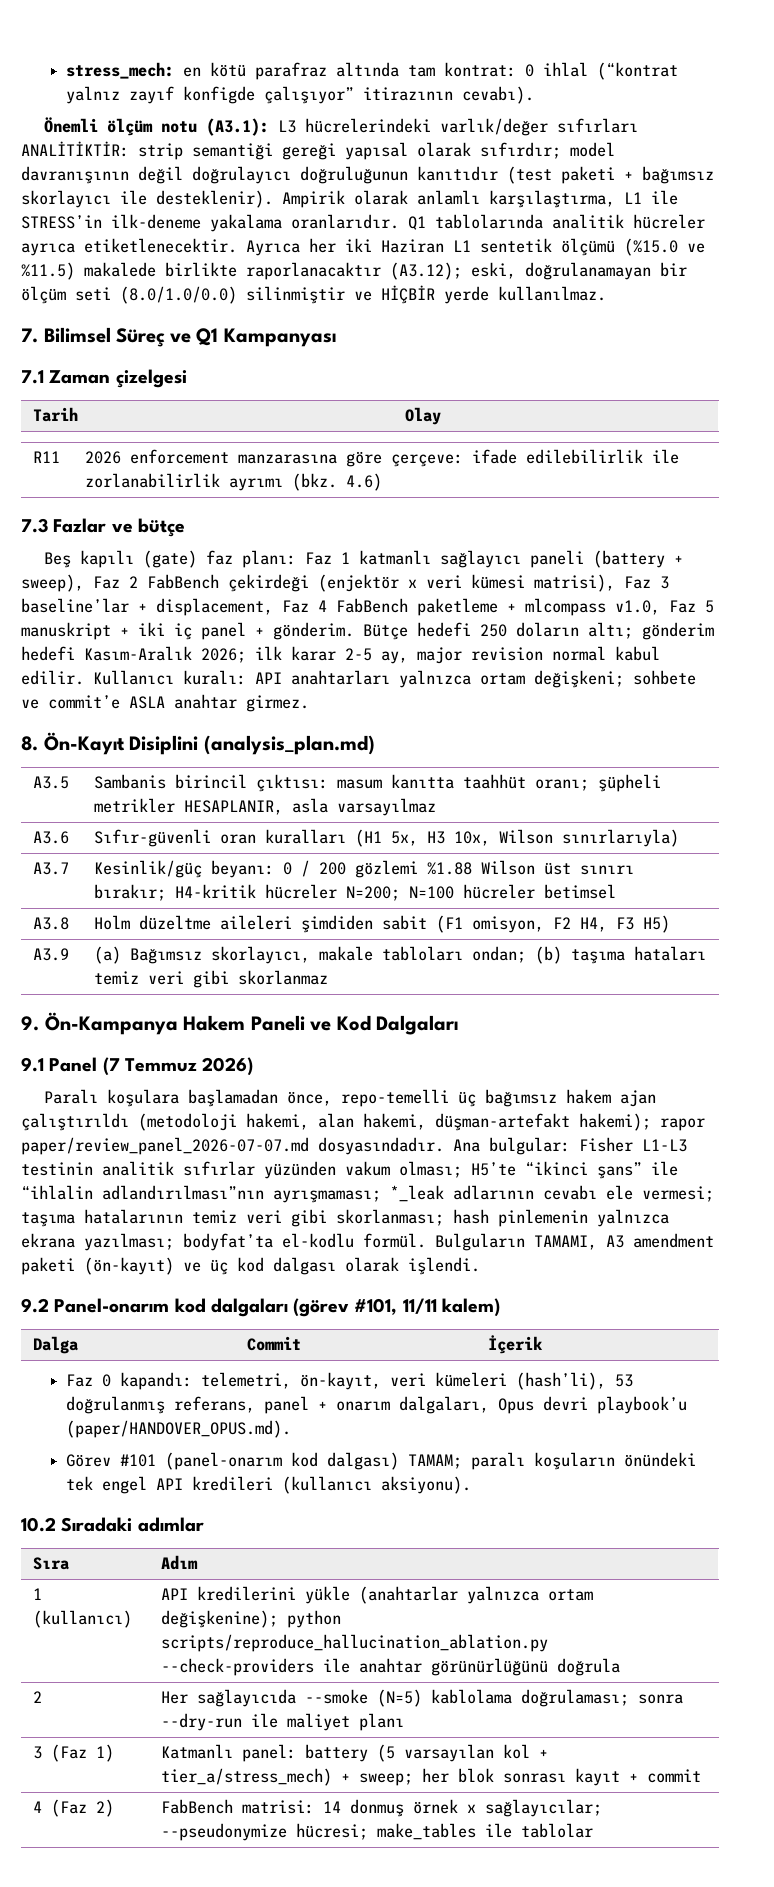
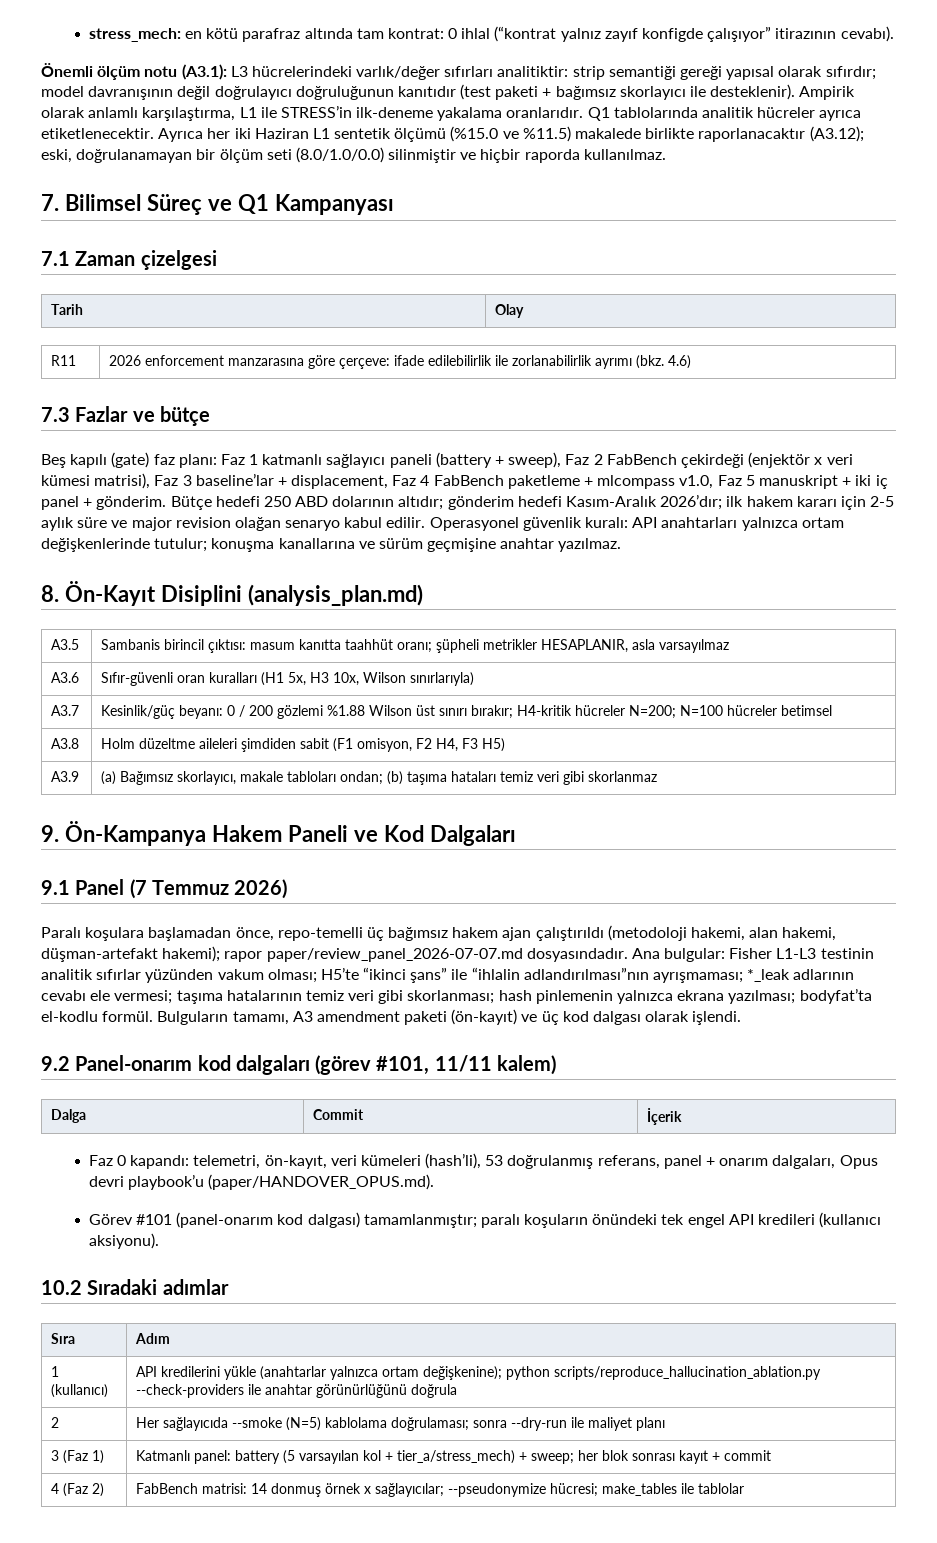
- Önemli ölçüm notu (A3.1): L3 hücrelerindeki varlık/değer sıfırları ANALİTİKTİR: strip semantiği gereği yapısal olarak sıfırdır; model davranışının değil doğrulayıcı doğruluğunun kanıtıdır (test paketi + bağımsız skorlayıcı ile desteklenir).
+ Önemli ölçüm notu (A3.1): L3 hücrelerindeki varlık/değer sıfırları analitiktir: strip semantiği gereği yapısal olarak sıfırdır; model davranışının değil doğrulayıcı doğruluğunun kanıtıdır (test paketi + bağımsız skorlayıcı ile desteklenir).
- Ayrıca her iki Haziran L1 sentetik ölçümü (%15.0 ve %11.5) makalede birlikte raporlanacaktır (A3.12); eski, doğrulanamayan bir ölçüm seti (8.0/1.0/0.0) silinmiştir ve HİÇBİR yerde kullanılmaz.
+ Ayrıca her iki Haziran L1 sentetik ölçümü (%15.0 ve %11.5) makalede birlikte raporlanacaktır (A3.12); eski, doğrulanamayan bir ölçüm seti (8.0/1.0/0.0) silinmiştir ve hiçbir raporda kullanılmaz.
- Bütçe hedefi 250 doların altı; gönderim hedefi Kasım-Aralık 2026; ilk karar 2-5 ay, major revision normal kabul edilir. Kullanıcı kuralı: API anahtarları yalnızca ortam değişkeni; sohbete ve commit’e ASLA anahtar girmez.
+ Bütçe hedefi 250 ABD dolarının altıdır; gönderim hedefi Kasım-Aralık 2026’dır; ilk hakem kararı için 2-5 aylık süre ve major revision olağan senaryo kabul edilir. Operasyonel güvenlik kuralı: API anahtarları yalnızca ortam değişkenlerinde tutulur; konuşma kanallarına ve sürüm geçmişine anahtar yazılmaz.
- Bulguların TAMAMI, A3 amendment paketi (ön-kayıt) ve üç kod dalgası olarak işlendi.
+ Bulguların tamamı, A3 amendment paketi (ön-kayıt) ve üç kod dalgası olarak işlendi.
- Görev #101 (panel-onarım kod dalgası) TAMAM; paralı koşuların önündeki tek engel API kredileri (kullanıcı aksiyonu).
+ Görev #101 (panel-onarım kod dalgası) tamamlanmıştır; paralı koşuların önündeki tek engel API kredileri (kullanıcı aksiyonu).

